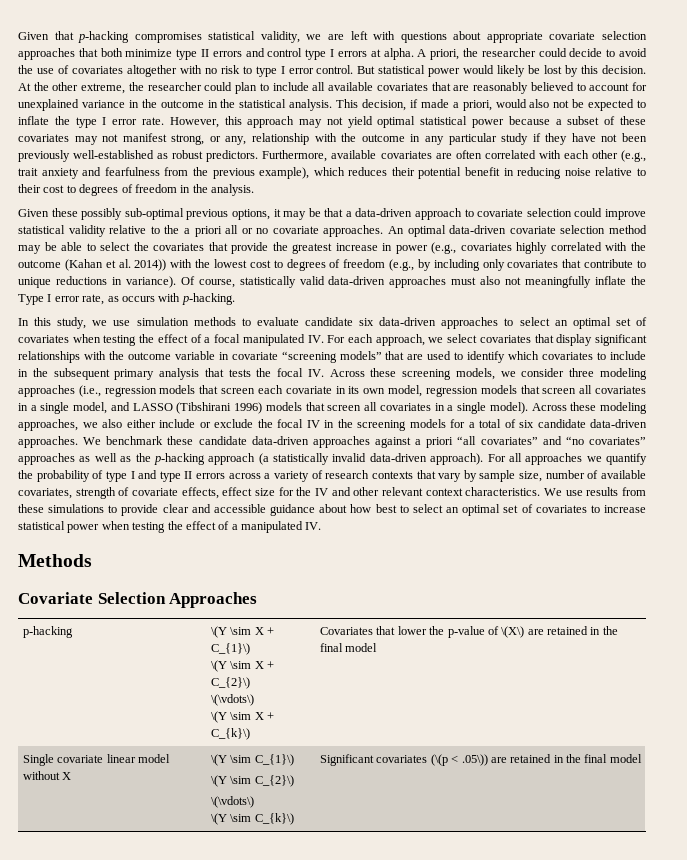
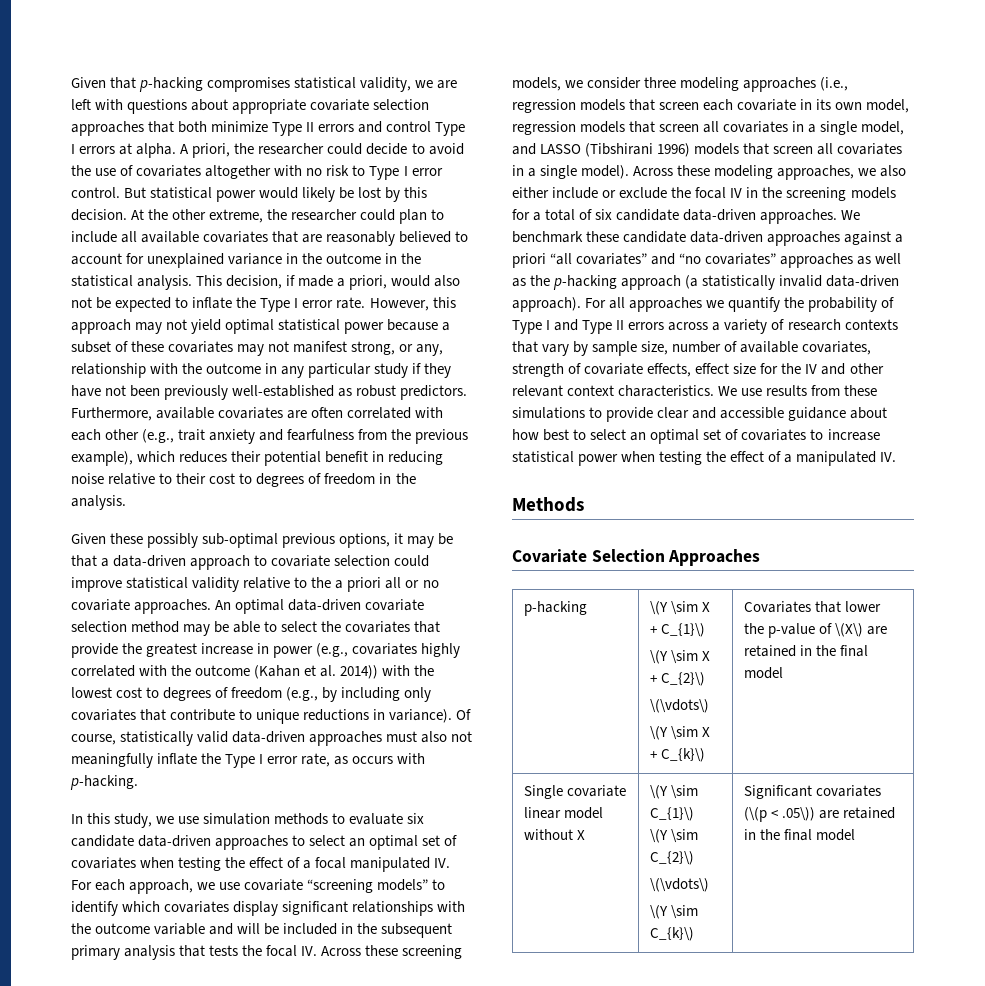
- Given that p-hacking compromises statistical validity, we are left with questions about appropriate covariate selection approaches that both minimize type II errors and control type I errors at alpha.
+ Given that p-hacking compromises statistical validity, we are left with questions about appropriate covariate selection approaches that both minimize Type II errors and control Type I errors at alpha.
- A priori, the researcher could decide to avoid the use of covariates altogether with no risk to type I error control.
+ A priori, the researcher could decide to avoid the use of covariates altogether with no risk to Type I error control.
- This decision, if made a priori, would also not be expected to inflate the type I error rate.
+ This decision, if made a priori, would also not be expected to inflate the Type I error rate.
- In this study, we use simulation methods to evaluate candidate six data-driven approaches to select an optimal set of covariates when testing the effect of a focal manipulated IV. For each approach, we select covariates that display significant relationships with the outcome variable in covariate “screening models” that are used to identify which covariates to include in the subsequent primary analysis that tests the focal IV. Across these screening models, we consider three modeling approaches (i.e., regression models that screen each covariate in its own model, regression models that screen all covariates in a single model, and LASSO (Tibshirani 1996) models that screen all covariates in a single model).
+ In this study, we use simulation methods to evaluate six candidate data-driven approaches to select an optimal set of covariates when testing the effect of a focal manipulated IV. For each approach, we use covariate “screening models” to identify which covariates display significant relationships with the outcome variable and will be included in the subsequent primary analysis that tests the focal IV. Across these screening models, we consider three modeling approaches (i.e., regression models that screen each covariate in its own model, regression models that screen all covariates in a single model, and LASSO (Tibshirani 1996) models that screen all covariates in a single model).
- For all approaches we quantify the probability of type I and type II errors across a variety of research contexts that vary by sample size, number of available covariates, strength of covariate effects, effect size for the IV and other relevant context characteristics.
+ For all approaches we quantify the probability of Type I and Type II errors across a variety of research contexts that vary by sample size, number of available covariates, strength of covariate effects, effect size for the IV and other relevant context characteristics.

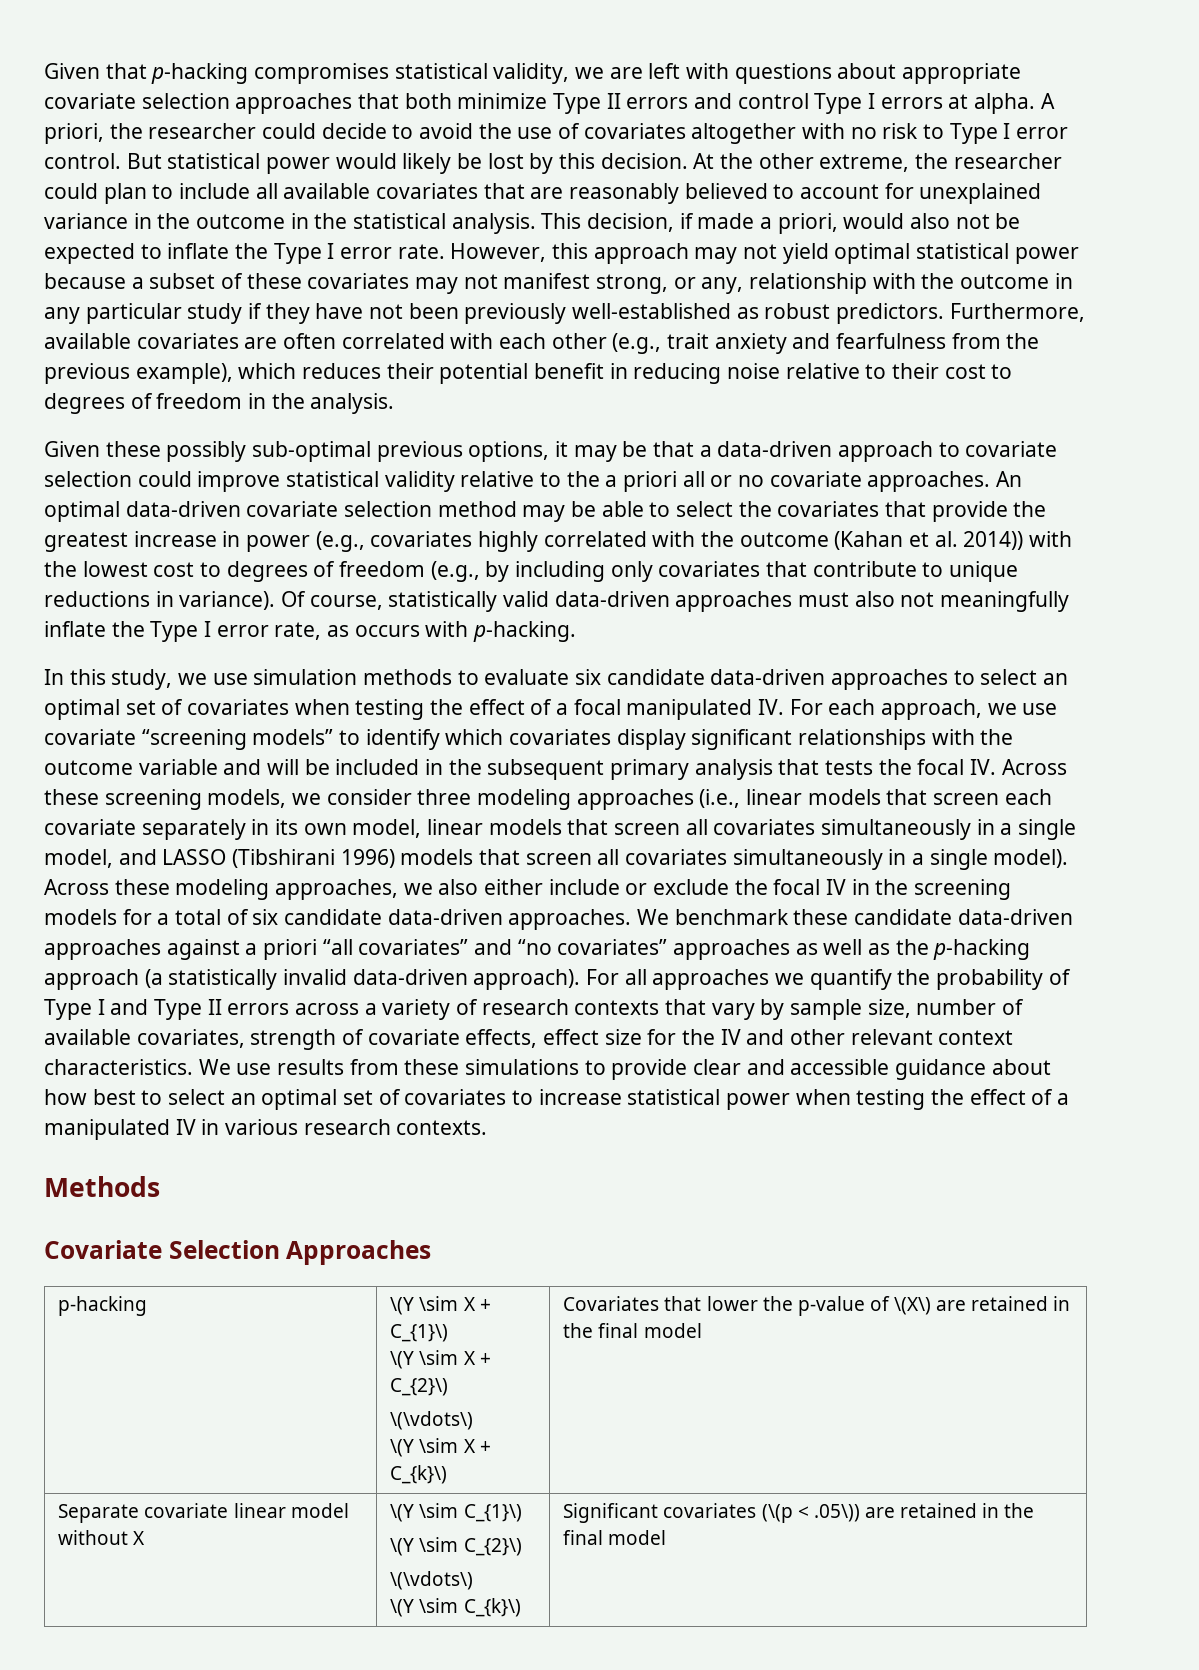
- In this study, we use simulation methods to evaluate six candidate data-driven approaches to select an optimal set of covariates when testing the effect of a focal manipulated IV. For each approach, we use covariate “screening models” to identify which covariates display significant relationships with the outcome variable and will be included in the subsequent primary analysis that tests the focal IV. Across these screening models, we consider three modeling approaches (i.e., regression models that screen each covariate in its own model, regression models that screen all covariates in a single model, and LASSO (Tibshirani 1996) models that screen all covariates in a single model).
+ In this study, we use simulation methods to evaluate six candidate data-driven approaches to select an optimal set of covariates when testing the effect of a focal manipulated IV. For each approach, we use covariate “screening models” to identify which covariates display significant relationships with the outcome variable and will be included in the subsequent primary analysis that tests the focal IV. Across these screening models, we consider three modeling approaches (i.e., linear models that screen each covariate separately in its own model, linear models that screen all covariates simultaneously in a single model, and LASSO (Tibshirani 1996) models that screen all covariates simultaneously in a single model).
- We use results from these simulations to provide clear and accessible guidance about how best to select an optimal set of covariates to increase statistical power when testing the effect of a manipulated IV.
+ We use results from these simulations to provide clear and accessible guidance about how best to select an optimal set of covariates to increase statistical power when testing the effect of a manipulated IV in various research contexts.
- Single covariate linear model without X | \(Y \sim C_{1}\)
+ Separate covariate linear model without X | \(Y \sim C_{1}\)

